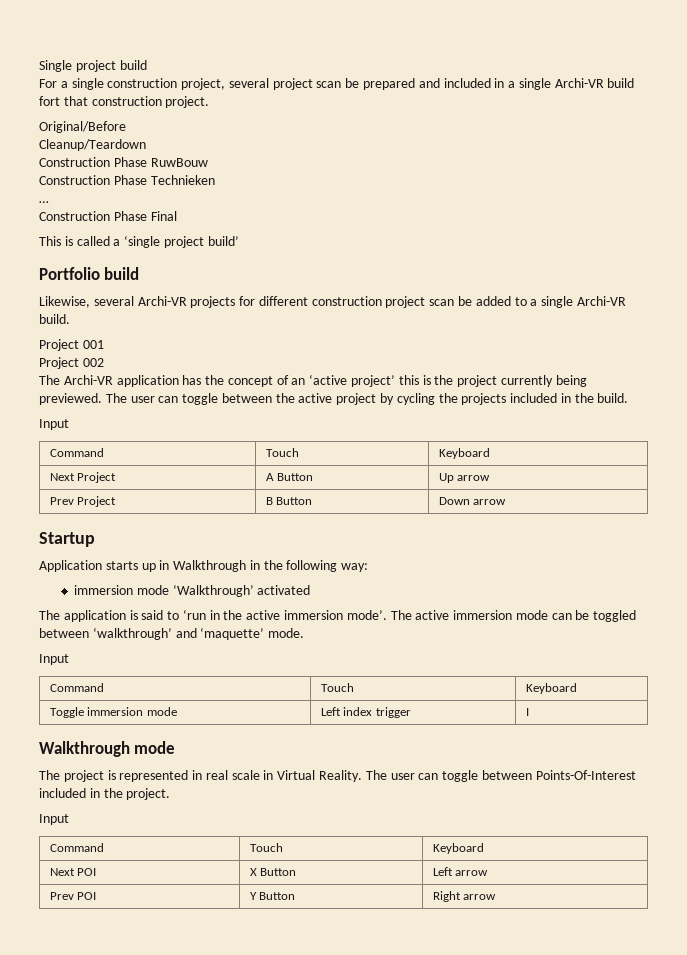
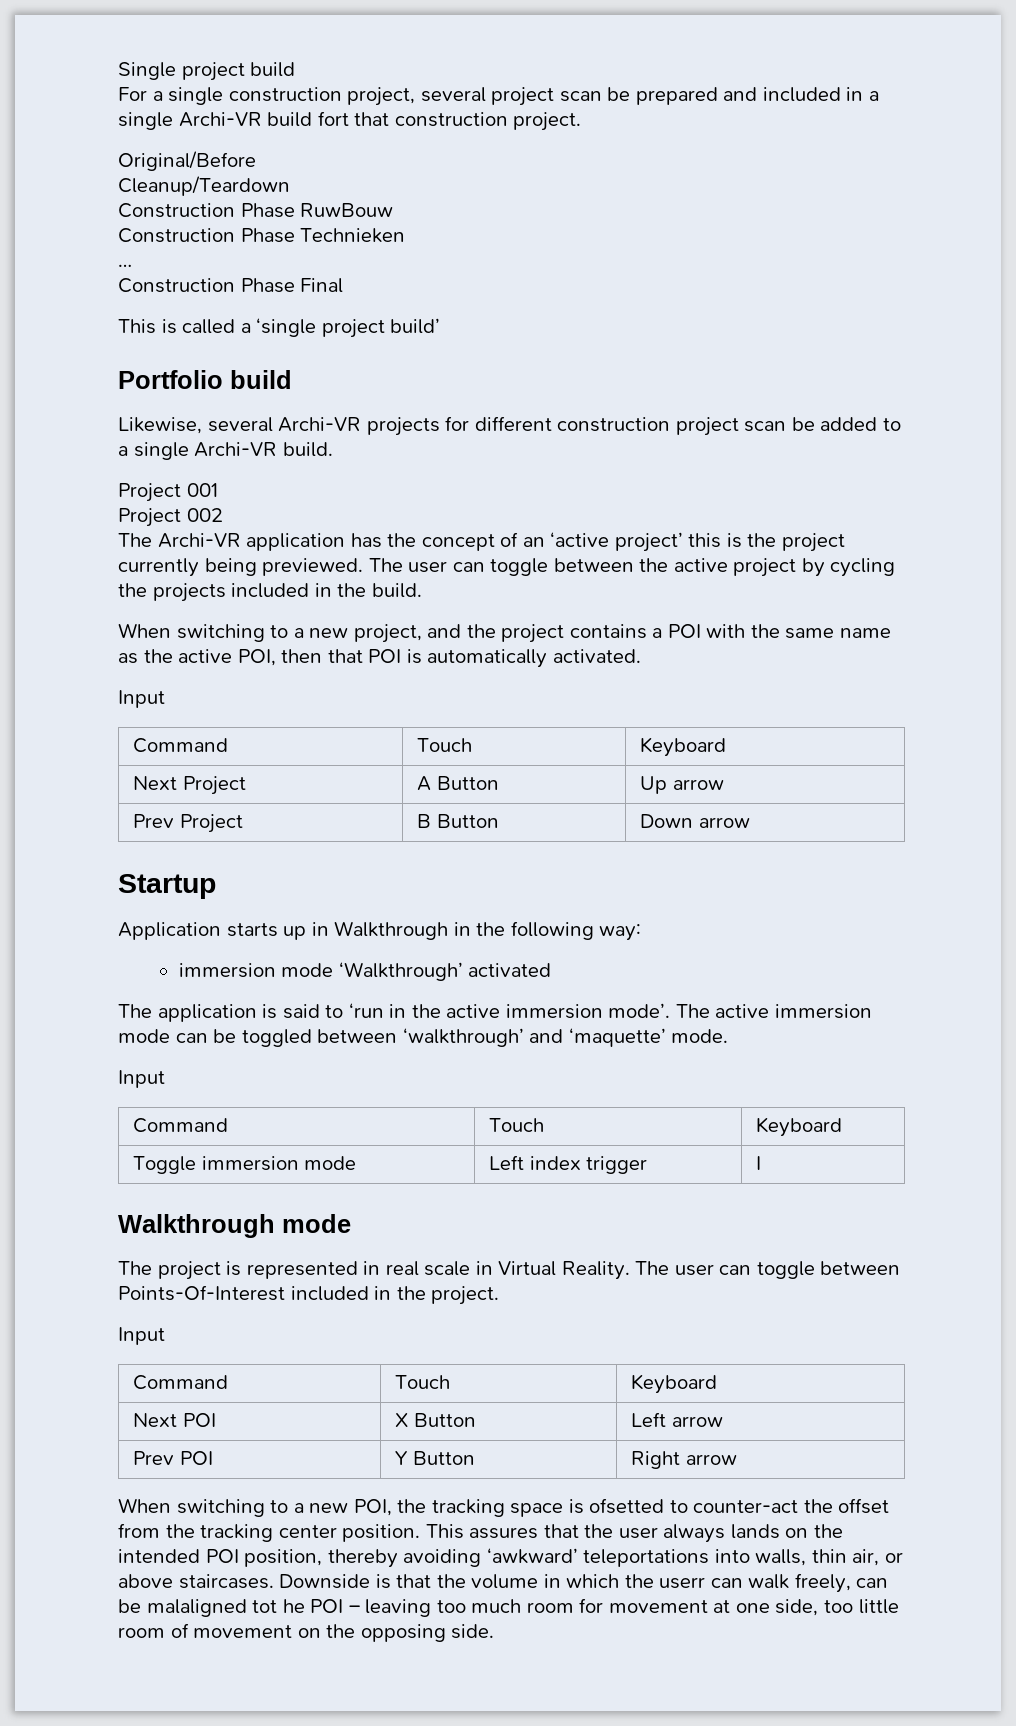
+ When switching to a new project, and the project contains a POI with the same name as the active POI, then that POI is automatically activated.
+ When switching to a new POI, the tracking space is ofsetted to counter-act the offset from the tracking center position. This assures that the user always lands on the intended POI position, thereby avoiding ‘awkward’ teleportations into walls, thin air, or above staircases. Downside is that the volume in which the userr can walk freely, can be malaligned tot he POI – leaving too much room for movement at one side, too little room of movement on the opposing side.

